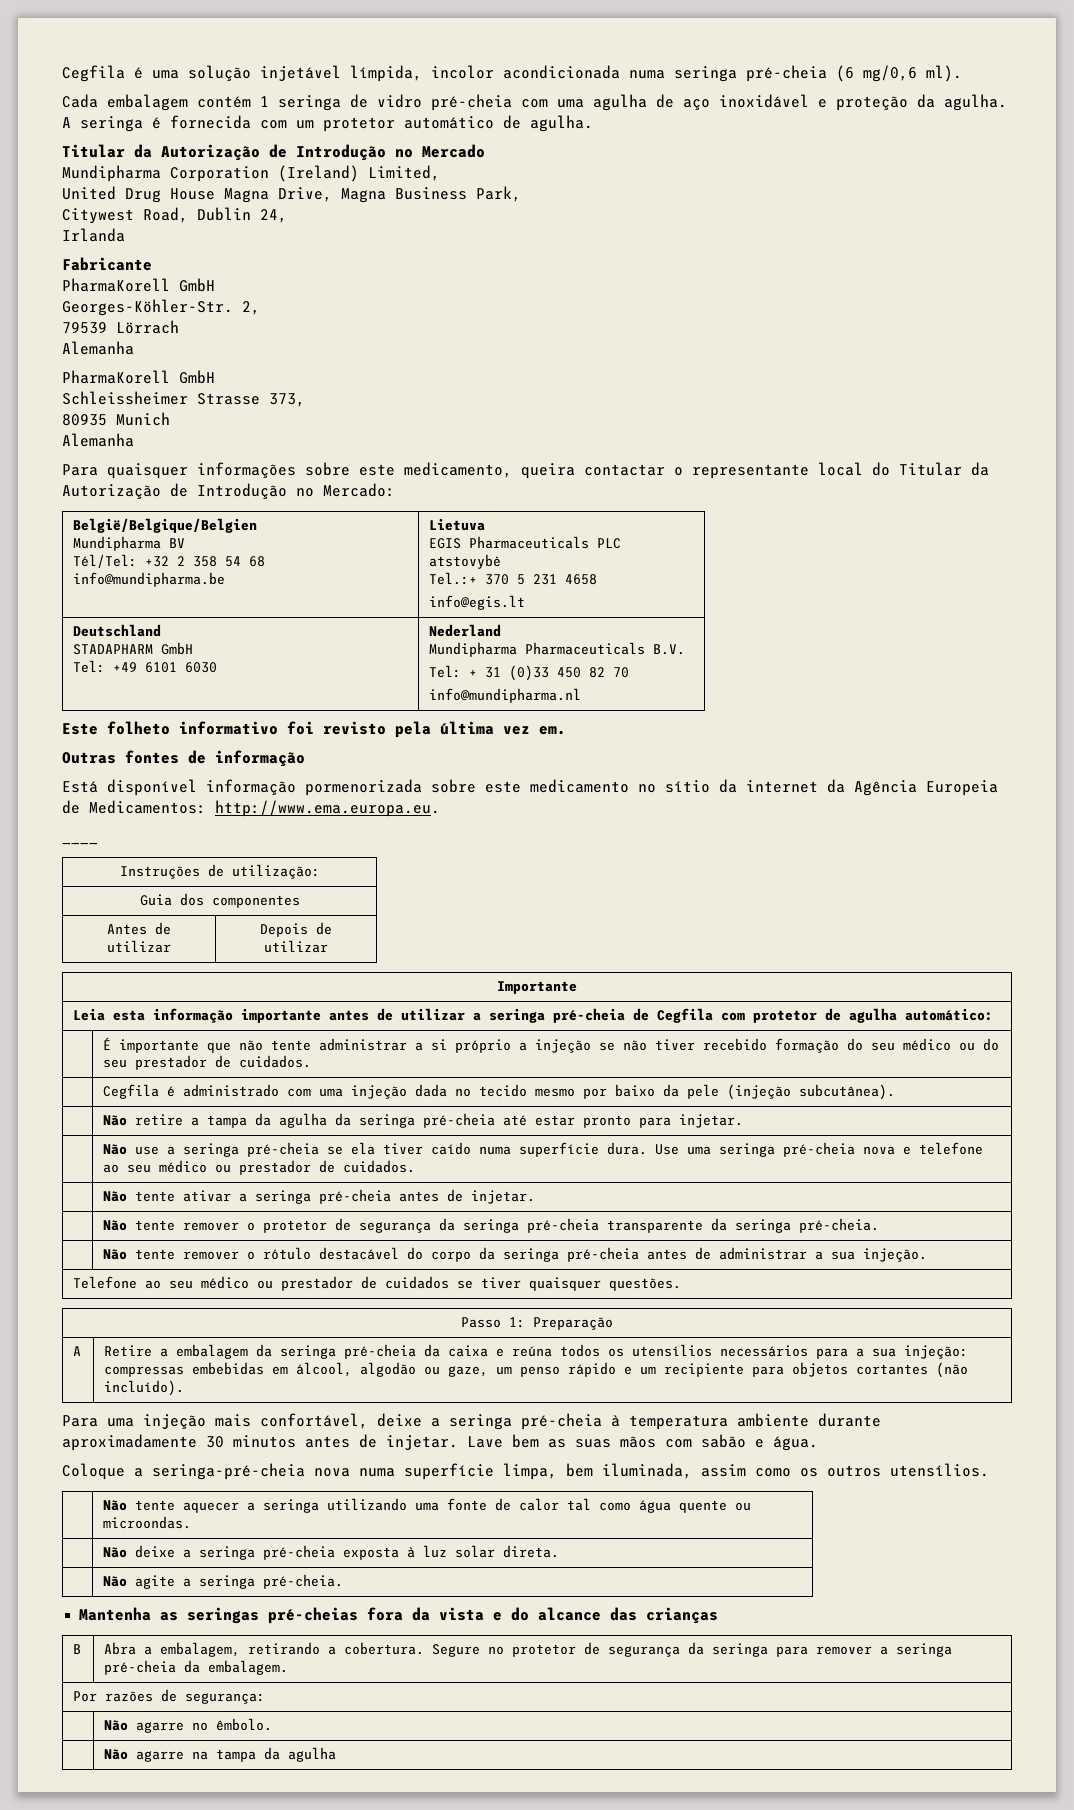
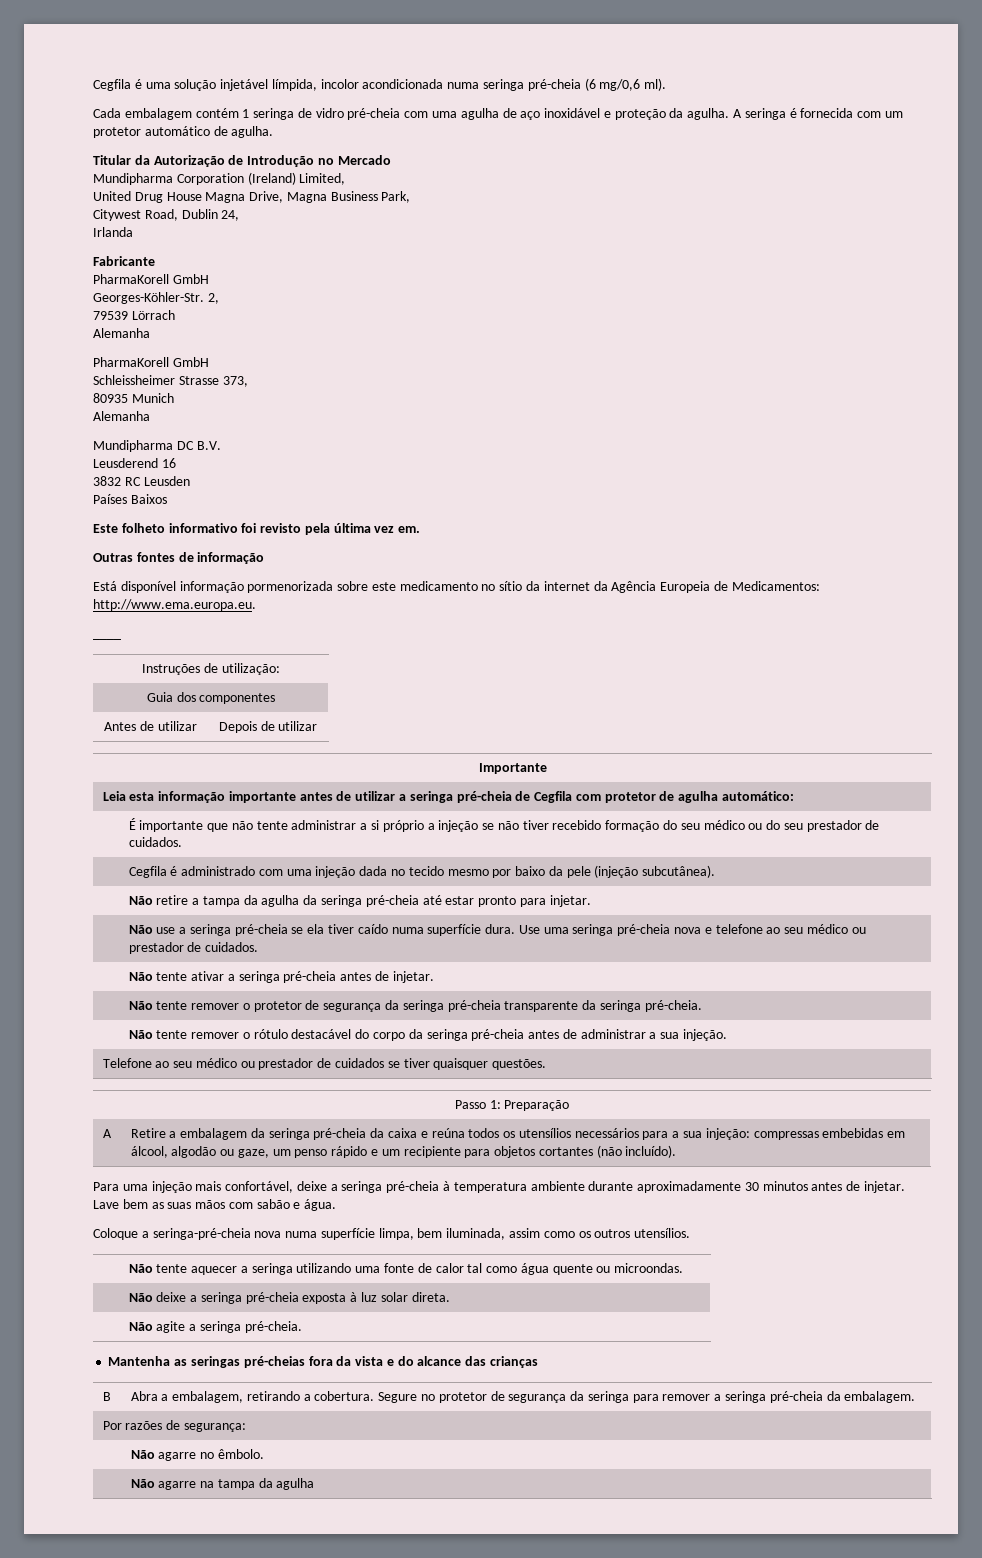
- Para quaisquer informações sobre este medicamento, queira contactar o representante local do Titular da Autorização de Introdução no Mercado:
- België/Belgique/Belgien
- Mundipharma BV
- Tél/Tel: +32 2 358 54 68 info@mundipharma.be | Lietuva
- EGIS Pharmaceuticals PLC atstovybė
- Tel.:+ 370 5 231 4658
- info@egis.lt
- Deutschland
- STADAPHARM GmbH
- Tel: +49 6101 6030 | Nederland
- Mundipharma Pharmaceuticals B.V.
- Tel: + 31 (0)33 450 82 70
- info@mundipharma.nl
+ Mundipharma DC B.V.
+ Leusderend 16
+ 3832 RC Leusden
+ Países Baixos

